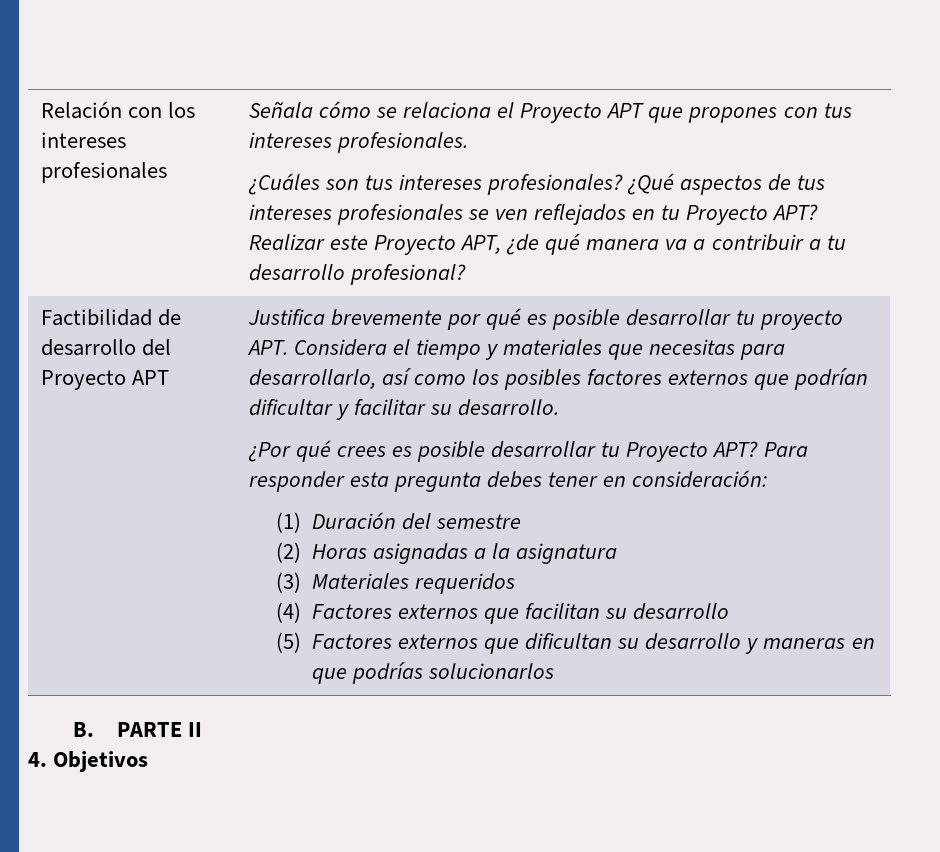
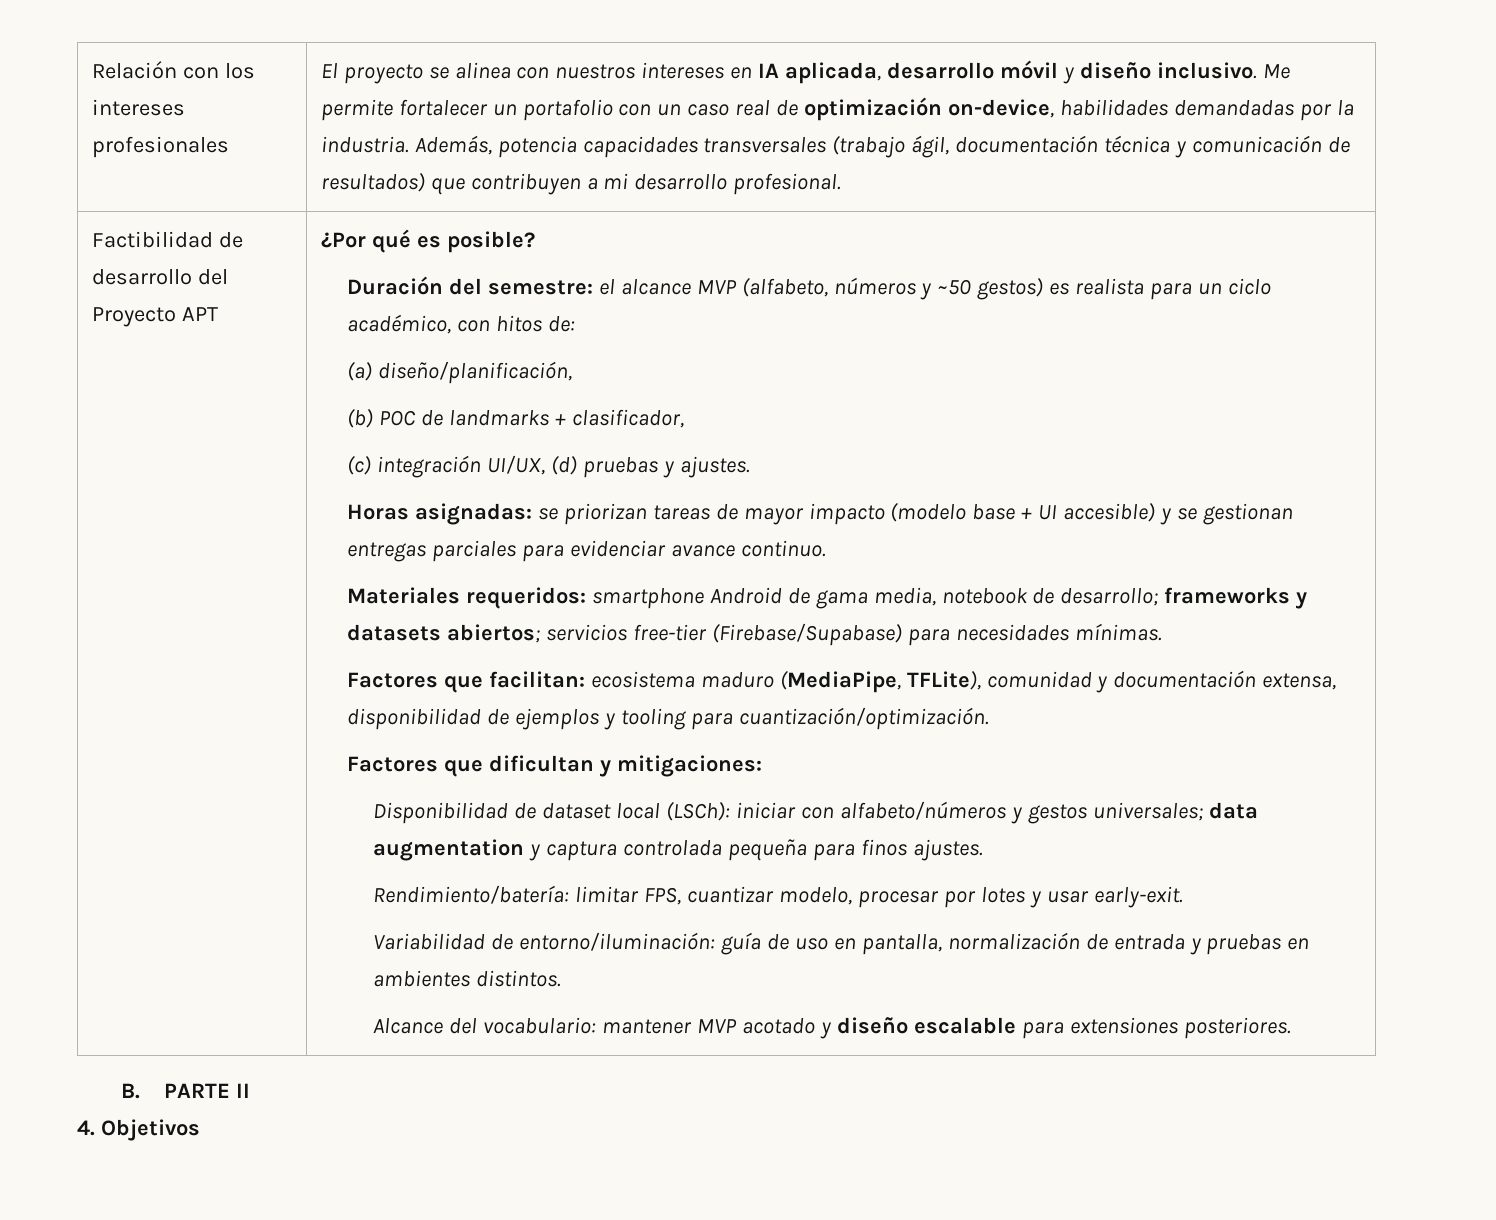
- Señala cómo se relaciona el Proyecto APT que propones con tus intereses profesionales.
- ¿Cuáles son tus intereses profesionales? ¿Qué aspectos de tus intereses profesionales se ven reflejados en tu Proyecto APT? Realizar este Proyecto APT, ¿de qué manera va a contribuir a tu desarrollo profesional?
+ El proyecto se alinea con nuestros intereses en IA aplicada, desarrollo móvil y diseño inclusivo. Me permite fortalecer un portafolio con un caso real de optimización on-device, habilidades demandadas por la industria. Además, potencia capacidades transversales (trabajo ágil, documentación técnica y comunicación de resultados) que contribuyen a mi desarrollo profesional.
- Justifica brevemente por qué es posible desarrollar tu proyecto APT. Considera el tiempo y materiales que necesitas para desarrollarlo, así como los posibles factores externos que podrían dificultar y facilitar su desarrollo.
- ¿Por qué crees es posible desarrollar tu Proyecto APT? Para responder esta pregunta debes tener en consideración:
- (1) Duración del semestre
- (2) Horas asignadas a la asignatura
- (3) Materiales requeridos
- (4) Factores externos que facilitan su desarrollo
- (5) Factores externos que dificultan su desarrollo y maneras en que podrías solucionarlos
+ ¿Por qué es posible?
+ Duración del semestre: el alcance MVP (alfabeto, números y ~50 gestos) es realista para un ciclo académico, con hitos de:
+ (a) diseño/planificación,
+ (b) POC de landmarks + clasificador,
+ (c) integración UI/UX, (d) pruebas y ajustes.
+ Horas asignadas: se priorizan tareas de mayor impacto (modelo base + UI accesible) y se gestionan entregas parciales para evidenciar avance continuo.
+ Materiales requeridos: smartphone Android de gama media, notebook de desarrollo; frameworks y datasets abiertos; servicios free-tier (Firebase/Supabase) para necesidades mínimas.
+ Factores que facilitan: ecosistema maduro (MediaPipe, TFLite), comunidad y documentación extensa, disponibilidad de ejemplos y tooling para cuantización/optimización.
+ Factores que dificultan y mitigaciones:
+ Disponibilidad de dataset local (LSCh): iniciar con alfabeto/números y gestos universales; data augmentation y captura controlada pequeña para finos ajustes.
+ Rendimiento/batería: limitar FPS, cuantizar modelo, procesar por lotes y usar early-exit.
+ Variabilidad de entorno/iluminación: guía de uso en pantalla, normalización de entrada y pruebas en ambientes distintos.
+ Alcance del vocabulario: mantener MVP acotado y diseño escalable para extensiones posteriores.

